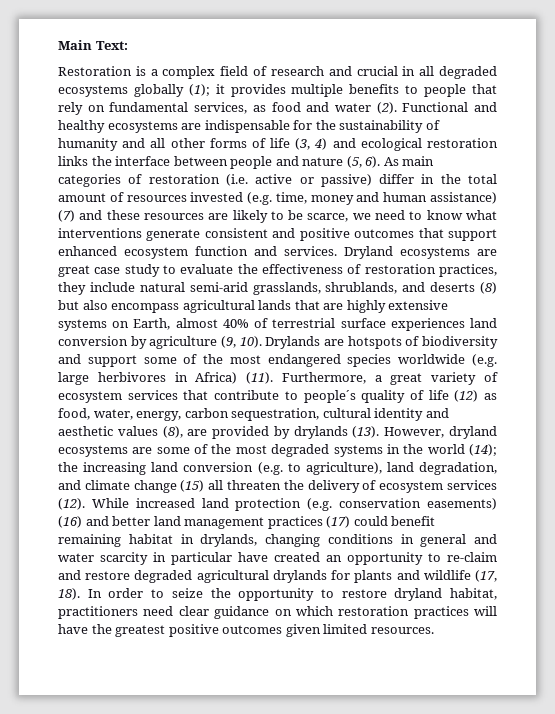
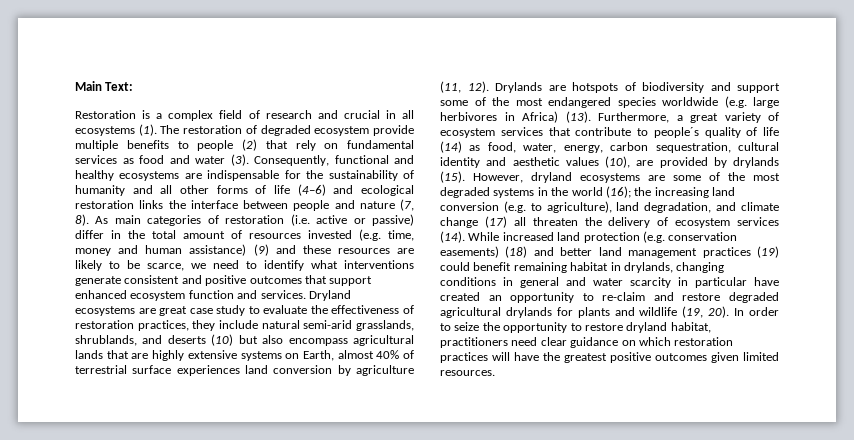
- Restoration is a complex field of research and crucial in all degraded ecosystems globally (1); it provides multiple benefits to people that rely on fundamental services, as food and water (2). Functional and healthy ecosystems are indispensable for the sustainability of humanity and all other forms of life (3, 4) and ecological restoration links the interface between people and nature (5, 6).
+ Restoration is a complex field of research and crucial in all ecosystems (1). The restoration of degraded ecosystem provide multiple benefits to people (2) that rely on fundamental services as food and water (3). Consequently, functional and healthy ecosystems are indispensable for the sustainability of humanity and all other forms of life (4–6) and ecological restoration links the interface between people and nature (7, 8).
- As main categories of restoration (i.e. active or passive) differ in the total amount of resources invested (e.g. time, money and human assistance) (7) and these resources are likely to be scarce, we need to know what interventions generate consistent and positive outcomes that support enhanced ecosystem function and services.
+ As main categories of restoration (i.e. active or passive) differ in the total amount of resources invested (e.g. time, money and human assistance) (9) and these resources are likely to be scarce, we need to identify what interventions generate consistent and positive outcomes that support enhanced ecosystem function and services.
- Dryland ecosystems are great case study to evaluate the effectiveness of restoration practices, they include natural semi-arid grasslands, shrublands, and deserts (8) but also encompass agricultural lands that are highly extensive systems on Earth, almost 40% of terrestrial surface experiences land conversion by agriculture (9, 10).
+ Dryland ecosystems are great case study to evaluate the effectiveness of restoration practices, they include natural semi-arid grasslands, shrublands, and deserts (10) but also encompass agricultural lands that are highly extensive systems on Earth, almost 40% of terrestrial surface experiences land conversion by agriculture (11, 12).
- Drylands are hotspots of biodiversity and support some of the most endangered species worldwide (e.g. large herbivores in Africa) (11).
+ Drylands are hotspots of biodiversity and support some of the most endangered species worldwide (e.g. large herbivores in Africa) (13).
- Furthermore, a great variety of ecosystem services that contribute to people´s quality of life (12) as food, water, energy, carbon sequestration, cultural identity and aesthetic values (8), are provided by drylands (13).
+ Furthermore, a great variety of ecosystem services that contribute to people´s quality of life (14) as food, water, energy, carbon sequestration, cultural identity and aesthetic values (10), are provided by drylands (15).
- However, dryland ecosystems are some of the most degraded systems in the world (14); the increasing land conversion (e.g. to agriculture), land degradation, and climate change (15) all threaten the delivery of ecosystem services (12).
+ However, dryland ecosystems are some of the most degraded systems in the world (16); the increasing land conversion (e.g. to agriculture), land degradation, and climate change (17) all threaten the delivery of ecosystem services (14).
- While increased land protection (e.g. conservation easements) (16) and better land management practices (17) could benefit remaining habitat in drylands, changing conditions in general and water scarcity in particular have created an opportunity to re-claim and restore degraded agricultural drylands for plants and wildlife (17, 18).
+ While increased land protection (e.g. conservation easements) (18) and better land management practices (19) could benefit remaining habitat in drylands, changing conditions in general and water scarcity in particular have created an opportunity to re-claim and restore degraded agricultural drylands for plants and wildlife (19, 20).

